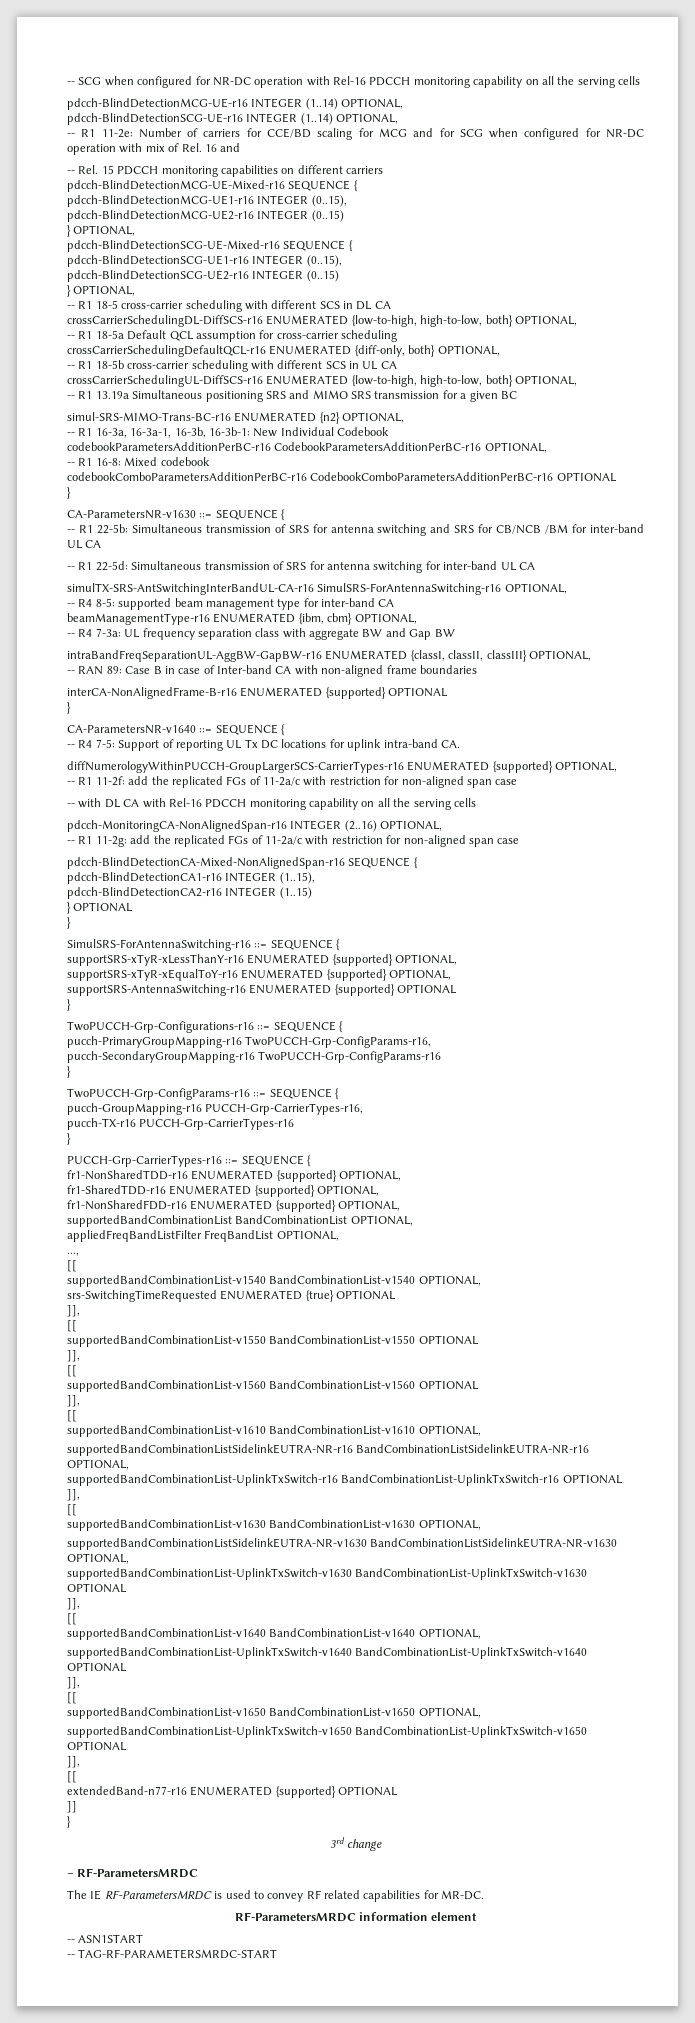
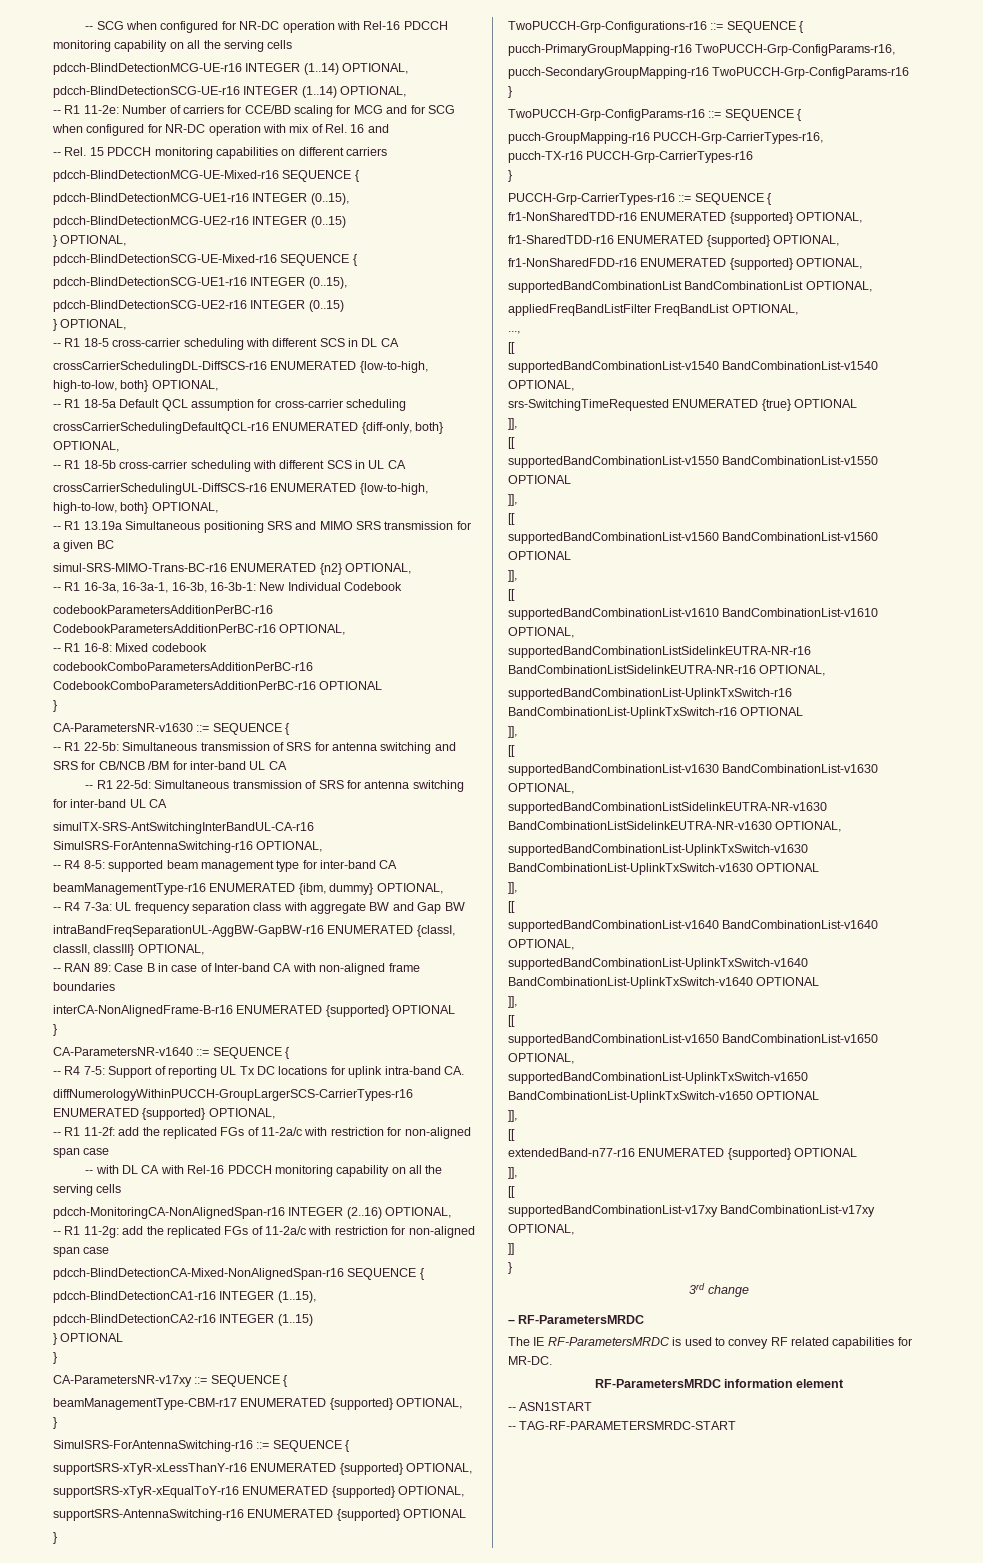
- beamManagementType-r16 ENUMERATED {ibm, cbm} OPTIONAL,
+ beamManagementType-r16 ENUMERATED {ibm, dummy} OPTIONAL,
+ CA-ParametersNR-v17xy ::= SEQUENCE {
+ beamManagementType-CBM-r17 ENUMERATED {supported} OPTIONAL,
+ }
  extendedBand-n77-r16 ENUMERATED {supported} OPTIONAL
+ ]],
+ [[
+ supportedBandCombinationList-v17xy BandCombinationList-v17xy OPTIONAL,

